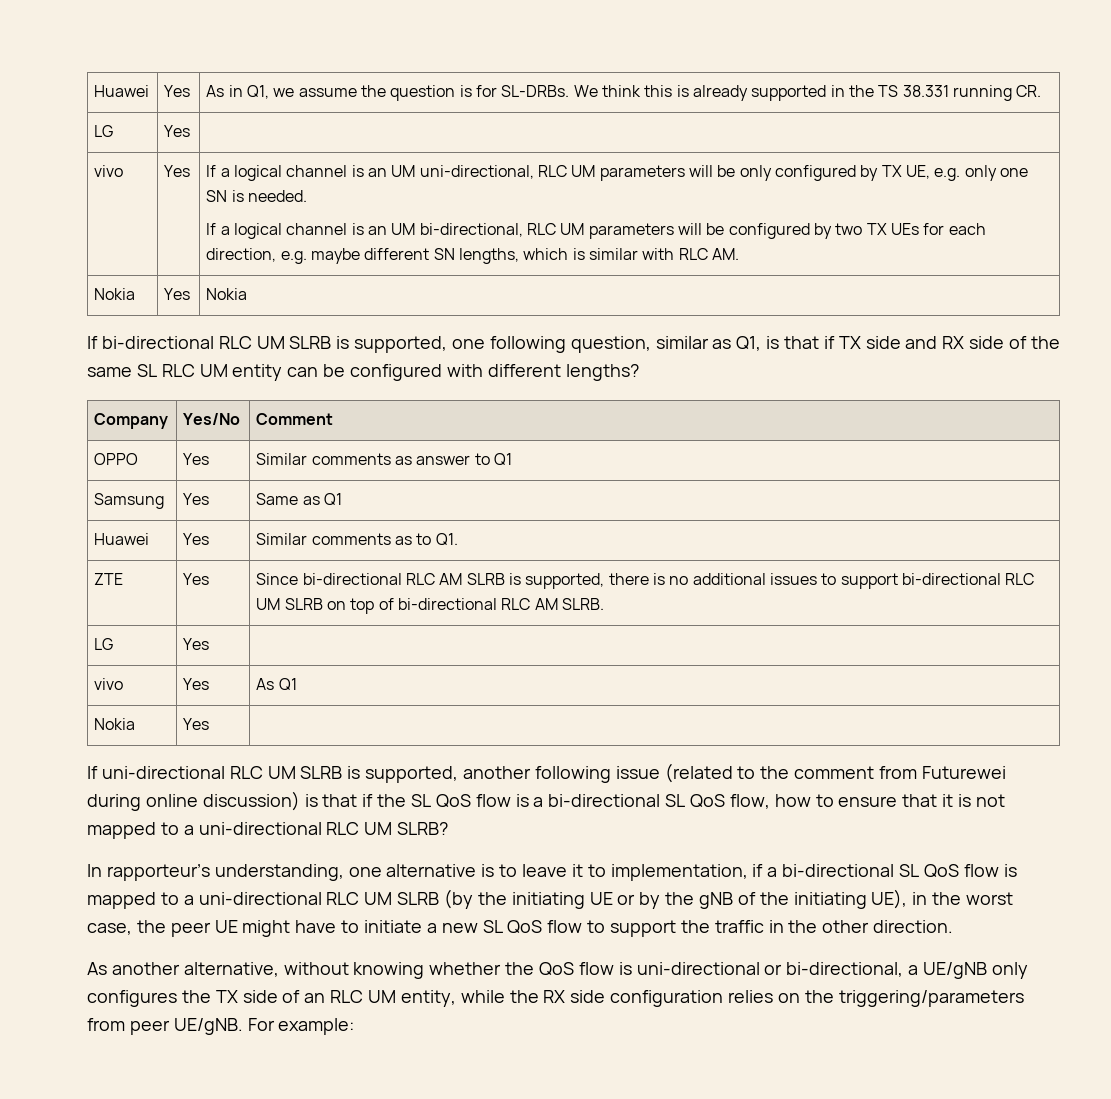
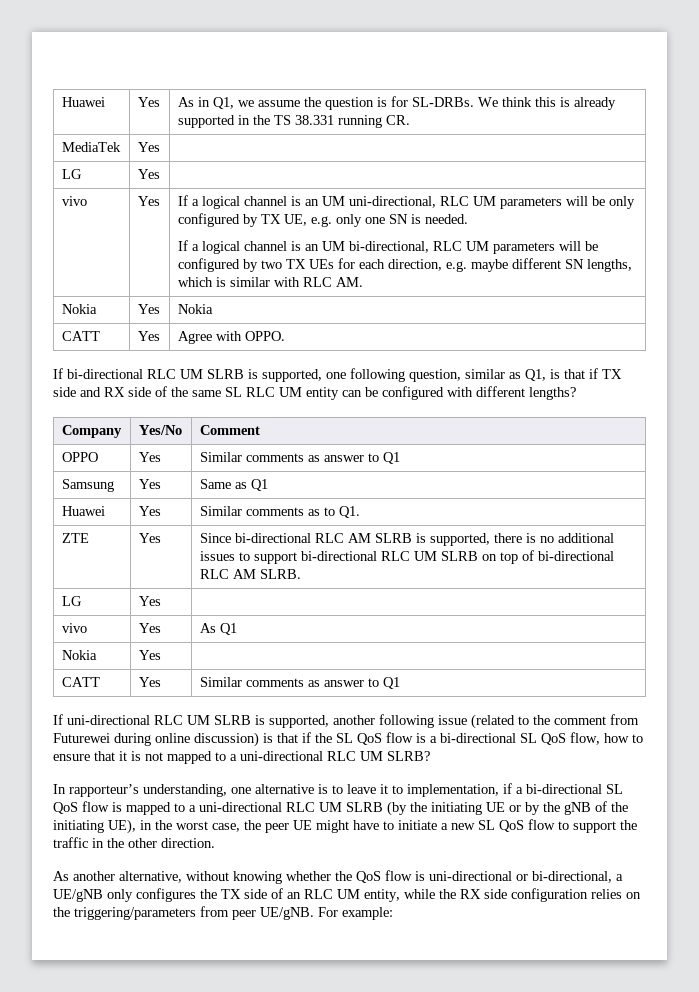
+ MediaTek | Yes |
+ CATT | Yes | Agree with OPPO.
+ CATT | Yes | Similar comments as answer to Q1

